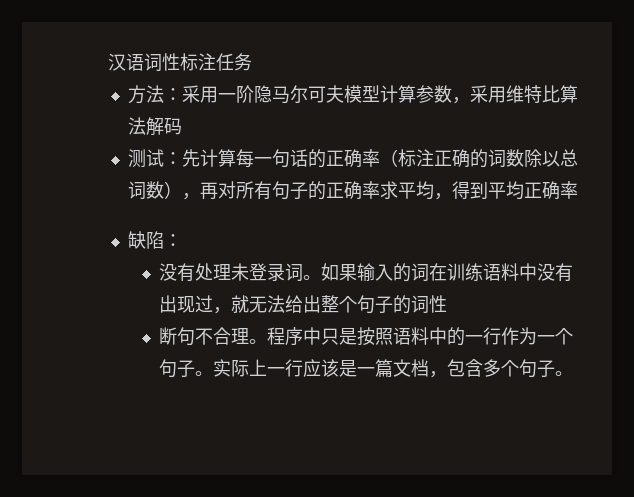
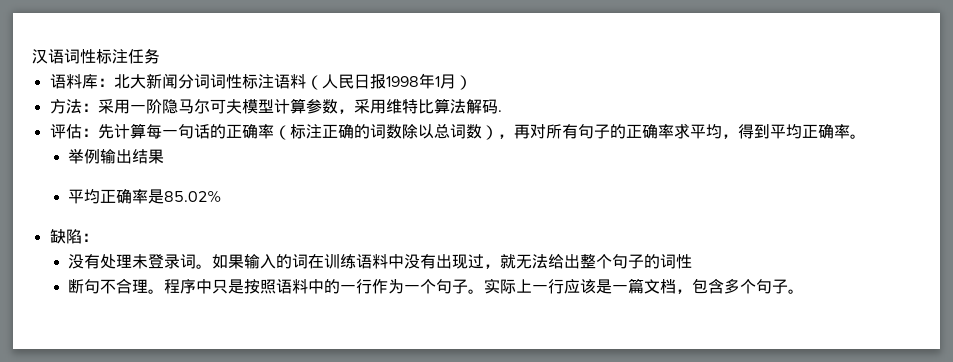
+ 语料库：北大新闻分词词性标注语料（人民日报1998年1月）
- 方法：采用一阶隐马尔可夫模型计算参数，采用维特比算法解码
- 测试：先计算每一句话的正确率（标注正确的词数除以总词数），再对所有句子的正确率求平均，得到平均正确率
+ 方法：采用一阶隐马尔可夫模型计算参数，采用维特比算法解码.
+ 评估：先计算每一句话的正确率（标注正确的词数除以总词数），再对所有句子的正确率求平均，得到平均正确率。
+ 举例输出结果
+ 平均正确率是85.02%

